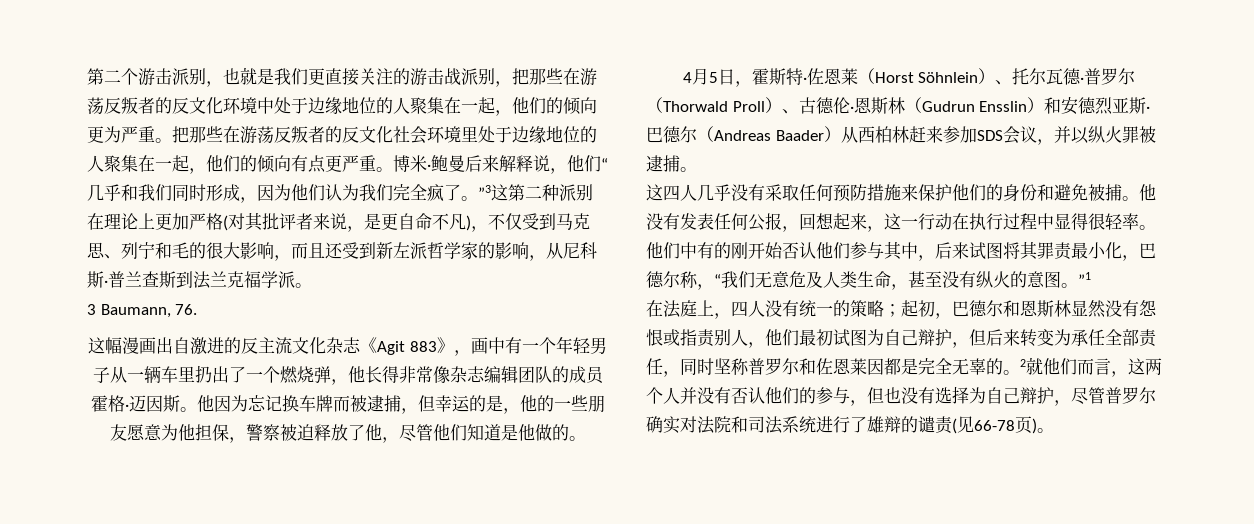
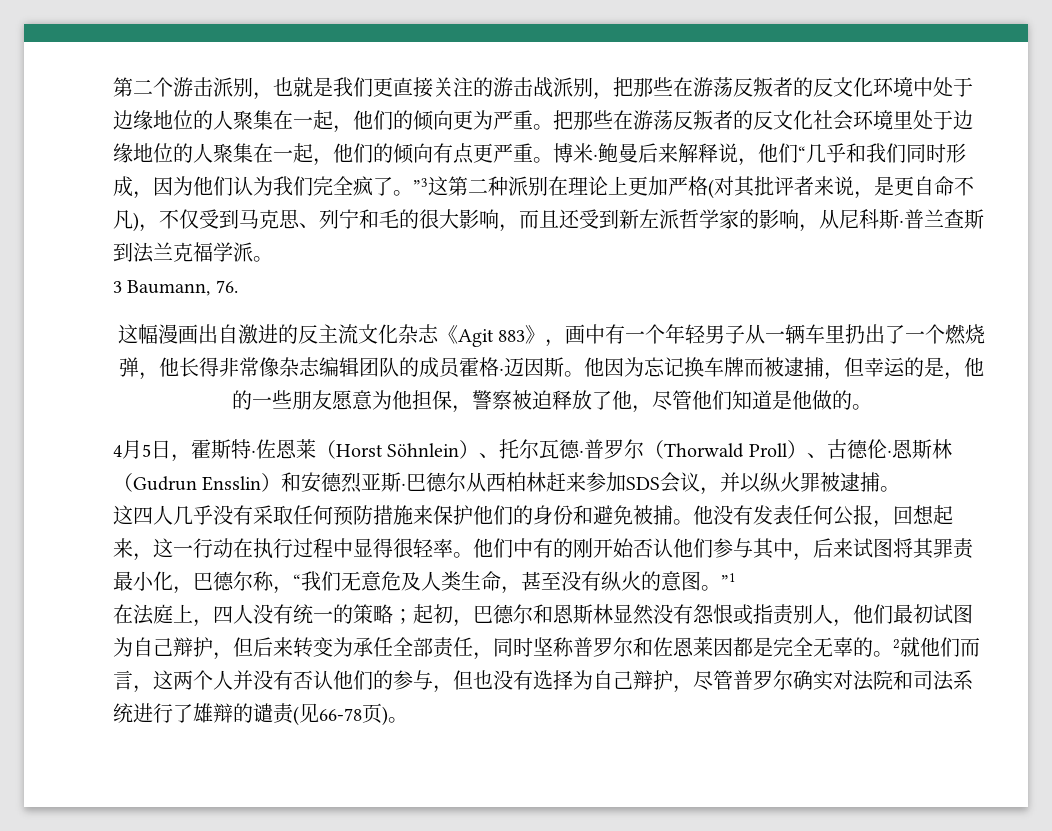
- 4月5日，霍斯特·佐恩莱（Horst Söhnlein）、托尔瓦德·普罗尔（Thorwald Proll）、古德伦·恩斯林（Gudrun Ensslin）和安德烈亚斯·巴德尔（Andreas Baader）从西柏林赶来参加SDS会议，并以纵火罪被逮捕。
+ 4月5日，霍斯特·佐恩莱（Horst Söhnlein）、托尔瓦德·普罗尔（Thorwald Proll）、古德伦·恩斯林（Gudrun Ensslin）和安德烈亚斯·巴德尔从西柏林赶来参加SDS会议，并以纵火罪被逮捕。

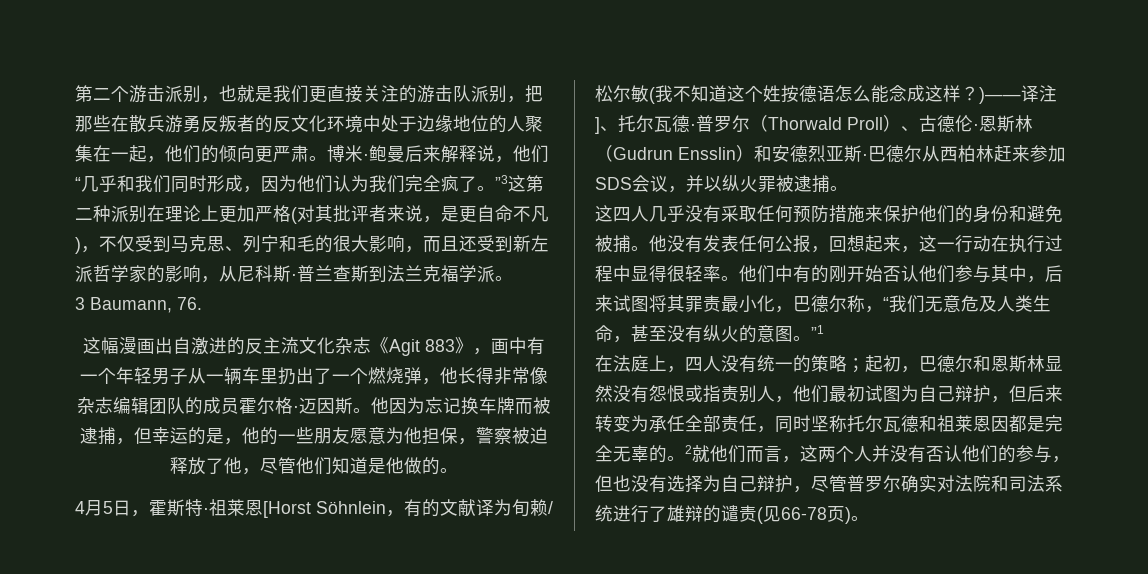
- 第二个游击派别，也就是我们更直接关注的游击战派别，把那些在游荡反叛者的反文化环境中处于边缘地位的人聚集在一起，他们的倾向更为严重。把那些在游荡反叛者的反文化社会环境里处于边缘地位的人聚集在一起，他们的倾向有点更严重。
+ 第二个游击派别，也就是我们更直接关注的游击队派别，把那些在散兵游勇反叛者的反文化环境中处于边缘地位的人聚集在一起，他们的倾向更严肃。
- 这幅漫画出自激进的反主流文化杂志《Agit 883》，画中有一个年轻男子从一辆车里扔出了一个燃烧弹，他长得非常像杂志编辑团队的成员霍格·迈因斯。
+ 这幅漫画出自激进的反主流文化杂志《Agit 883》，画中有一个年轻男子从一辆车里扔出了一个燃烧弹，他长得非常像杂志编辑团队的成员霍尔格·迈因斯。
- 4月5日，霍斯特·佐恩莱（Horst Söhnlein）、托尔瓦德·普罗尔（Thorwald Proll）、古德伦·恩斯林（Gudrun Ensslin）和安德烈亚斯·巴德尔从西柏林赶来参加SDS会议，并以纵火罪被逮捕。
+ 4月5日，霍斯特·祖莱恩[Horst Söhnlein，有的文献译为旬赖/松尔敏(我不知道这个姓按德语怎么能念成这样？)——译注]、托尔瓦德·普罗尔（Thorwald Proll）、古德伦·恩斯林（Gudrun Ensslin）和安德烈亚斯·巴德尔从西柏林赶来参加SDS会议，并以纵火罪被逮捕。
- 在法庭上，四人没有统一的策略；起初，巴德尔和恩斯林显然没有怨恨或指责别人，他们最初试图为自己辩护，但后来转变为承任全部责任，同时坚称普罗尔和佐恩莱因都是完全无辜的。
+ 在法庭上，四人没有统一的策略；起初，巴德尔和恩斯林显然没有怨恨或指责别人，他们最初试图为自己辩护，但后来转变为承任全部责任，同时坚称托尔瓦德和祖莱恩因都是完全无辜的。

